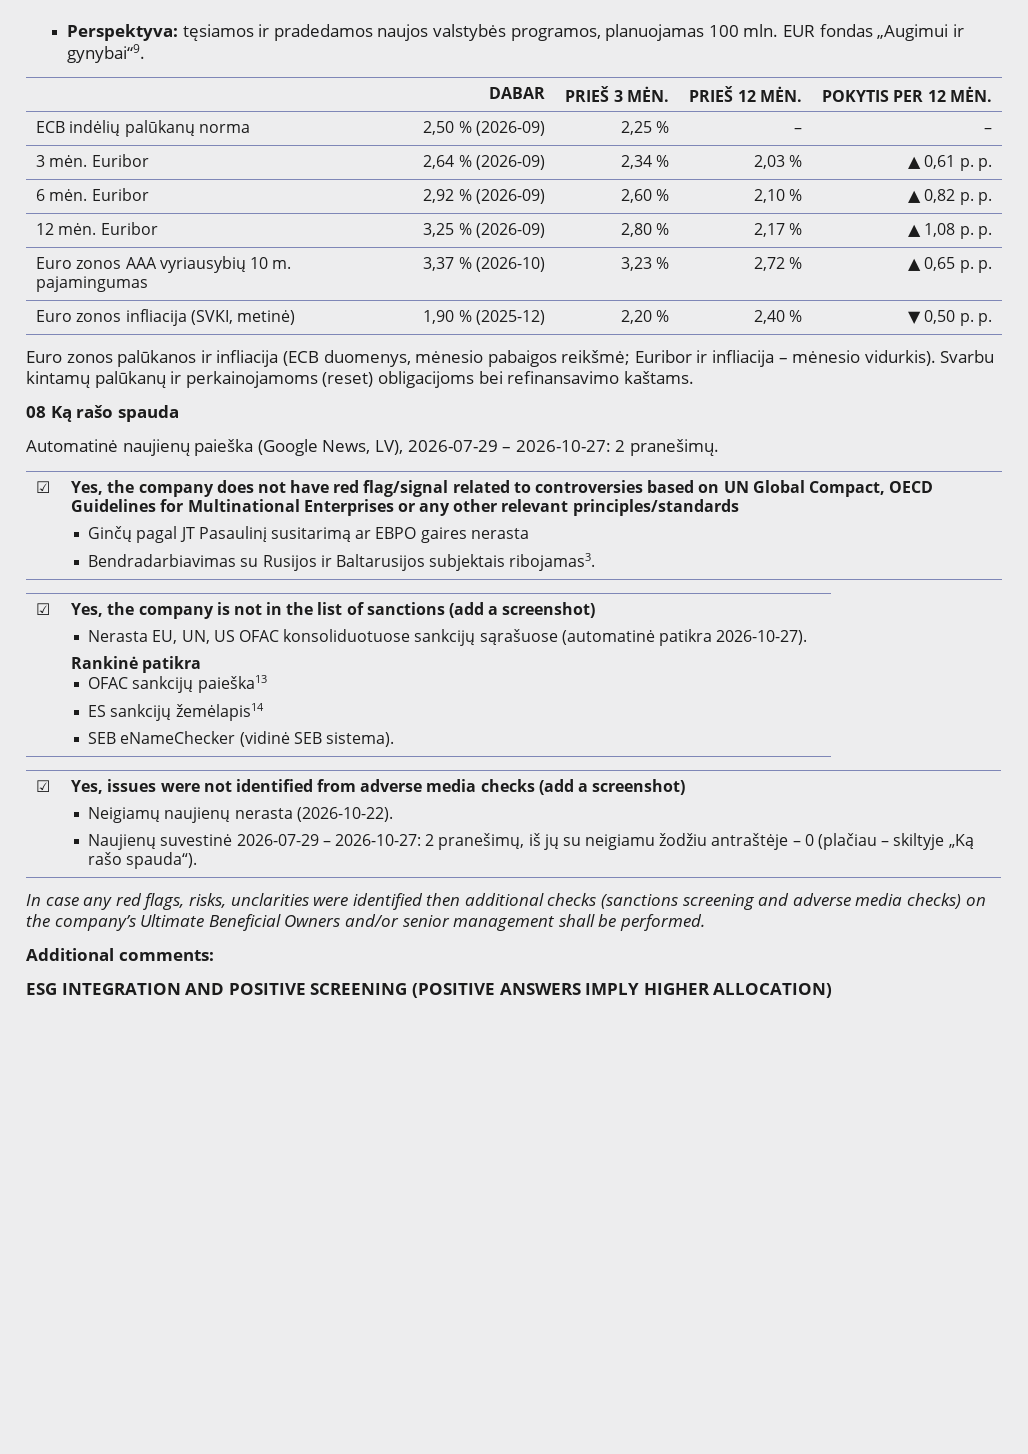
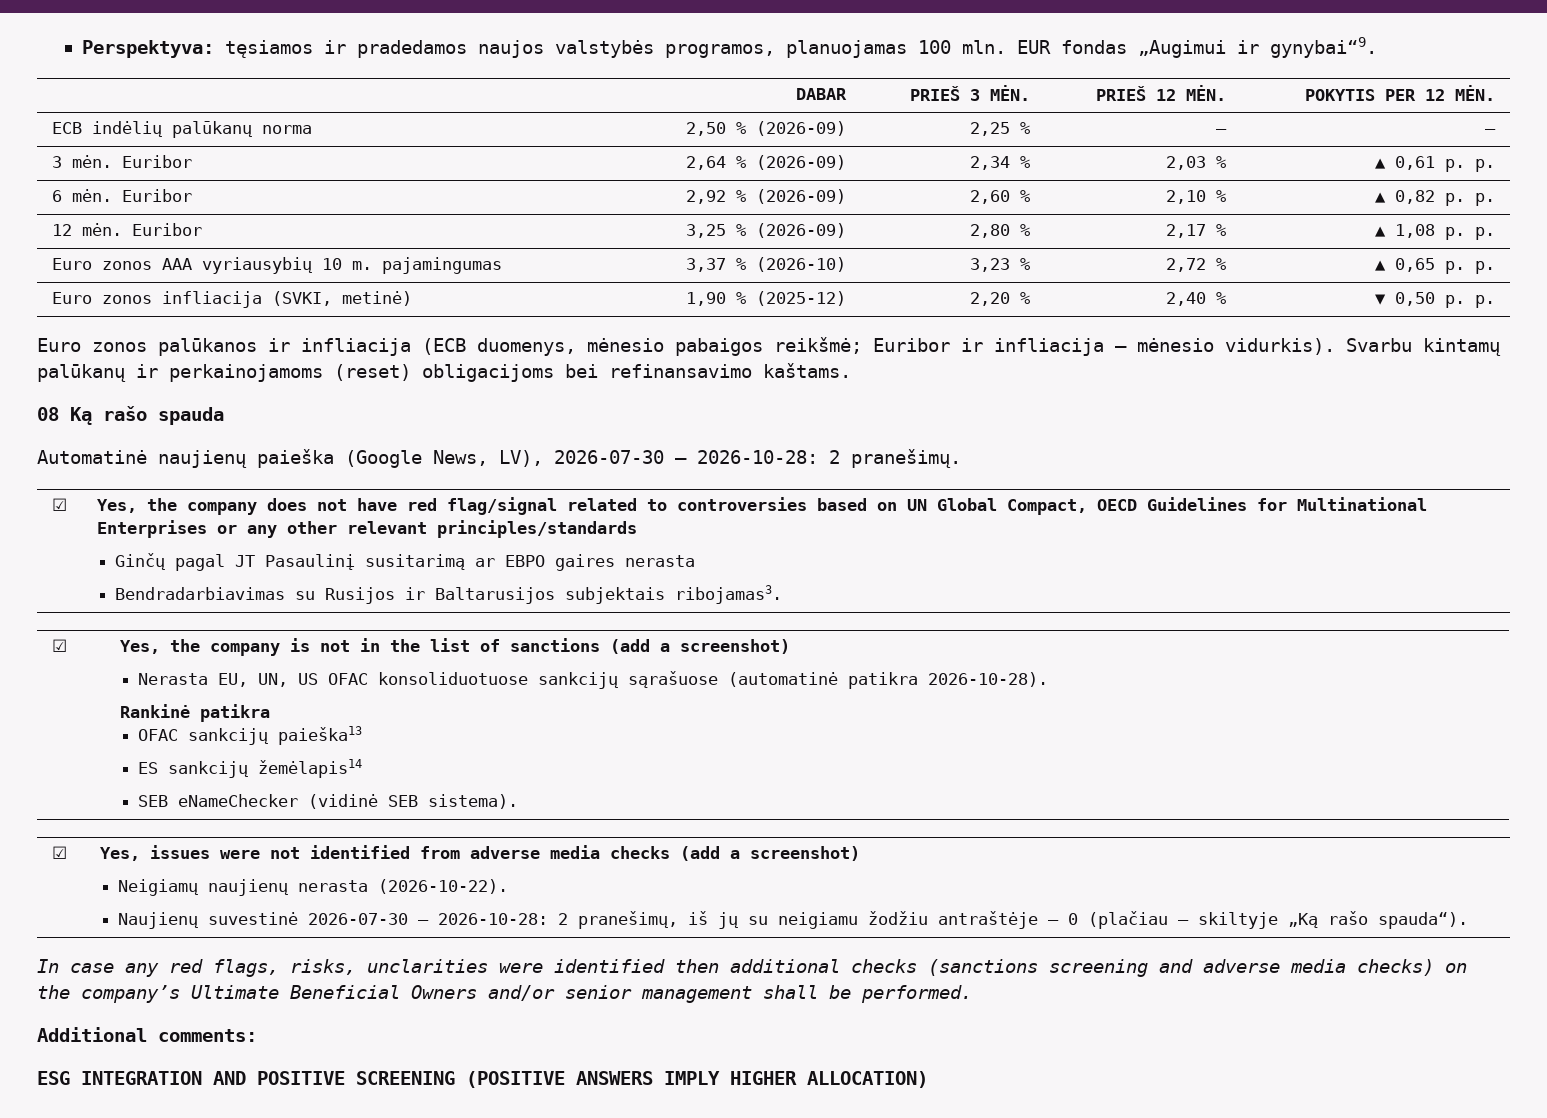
- Automatinė naujienų paieška (Google News, LV), 2026-07-29 – 2026-10-27: 2 pranešimų.
+ Automatinė naujienų paieška (Google News, LV), 2026-07-30 – 2026-10-28: 2 pranešimų.
  ☑ | Yes, the company is not in the list of sanctions (add a screenshot)
- Nerasta EU, UN, US OFAC konsoliduotuose sankcijų sąrašuose (automatinė patikra 2026-10-27).
+ Nerasta EU, UN, US OFAC konsoliduotuose sankcijų sąrašuose (automatinė patikra 2026-10-28).
  ☑ | Yes, issues were not identified from adverse media checks (add a screenshot)
  Neigiamų naujienų nerasta (2026-10-22).
- Naujienų suvestinė 2026-07-29 – 2026-10-27: 2 pranešimų, iš jų su neigiamu žodžiu antraštėje – 0 (plačiau – skiltyje „Ką rašo spauda“).
+ Naujienų suvestinė 2026-07-30 – 2026-10-28: 2 pranešimų, iš jų su neigiamu žodžiu antraštėje – 0 (plačiau – skiltyje „Ką rašo spauda“).

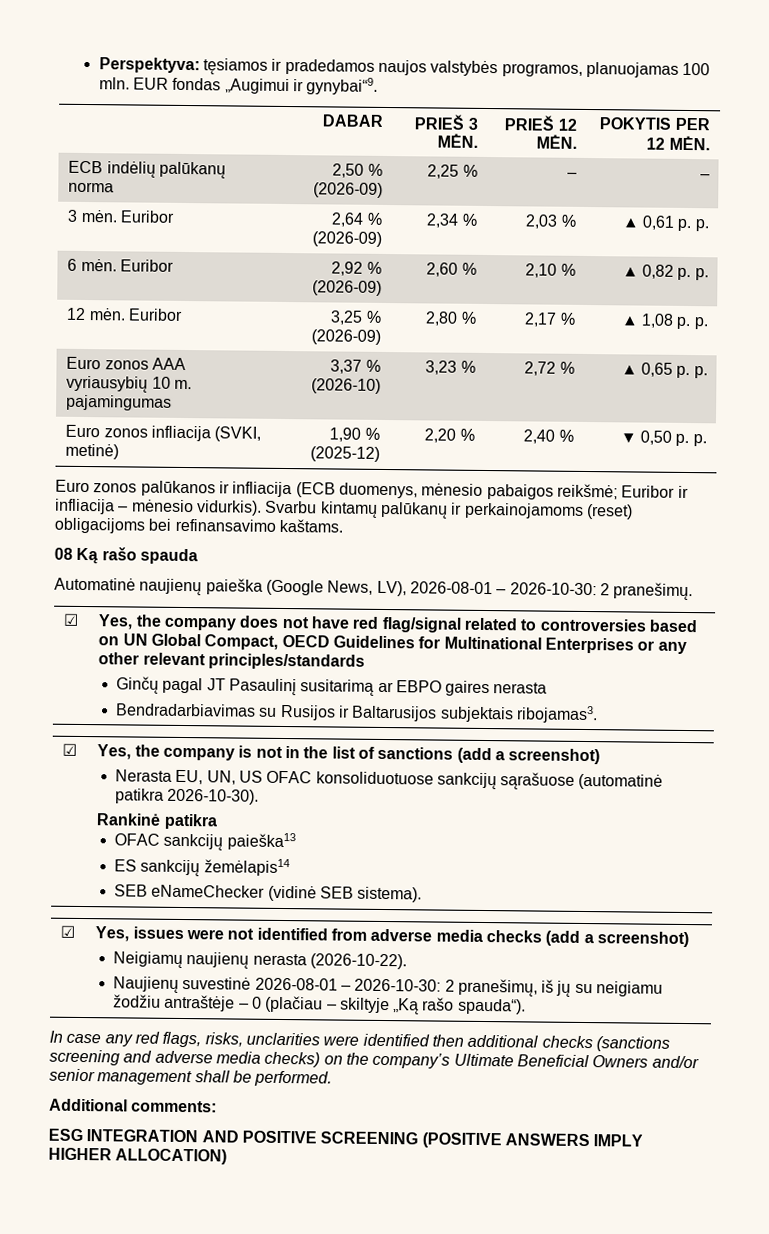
- Automatinė naujienų paieška (Google News, LV), 2026-07-30 – 2026-10-28: 2 pranešimų.
+ Automatinė naujienų paieška (Google News, LV), 2026-08-01 – 2026-10-30: 2 pranešimų.
  ☑ | Yes, the company is not in the list of sanctions (add a screenshot)
- Nerasta EU, UN, US OFAC konsoliduotuose sankcijų sąrašuose (automatinė patikra 2026-10-28).
+ Nerasta EU, UN, US OFAC konsoliduotuose sankcijų sąrašuose (automatinė patikra 2026-10-30).
  ☑ | Yes, issues were not identified from adverse media checks (add a screenshot)
  Neigiamų naujienų nerasta (2026-10-22).
- Naujienų suvestinė 2026-07-30 – 2026-10-28: 2 pranešimų, iš jų su neigiamu žodžiu antraštėje – 0 (plačiau – skiltyje „Ką rašo spauda“).
+ Naujienų suvestinė 2026-08-01 – 2026-10-30: 2 pranešimų, iš jų su neigiamu žodžiu antraštėje – 0 (plačiau – skiltyje „Ką rašo spauda“).

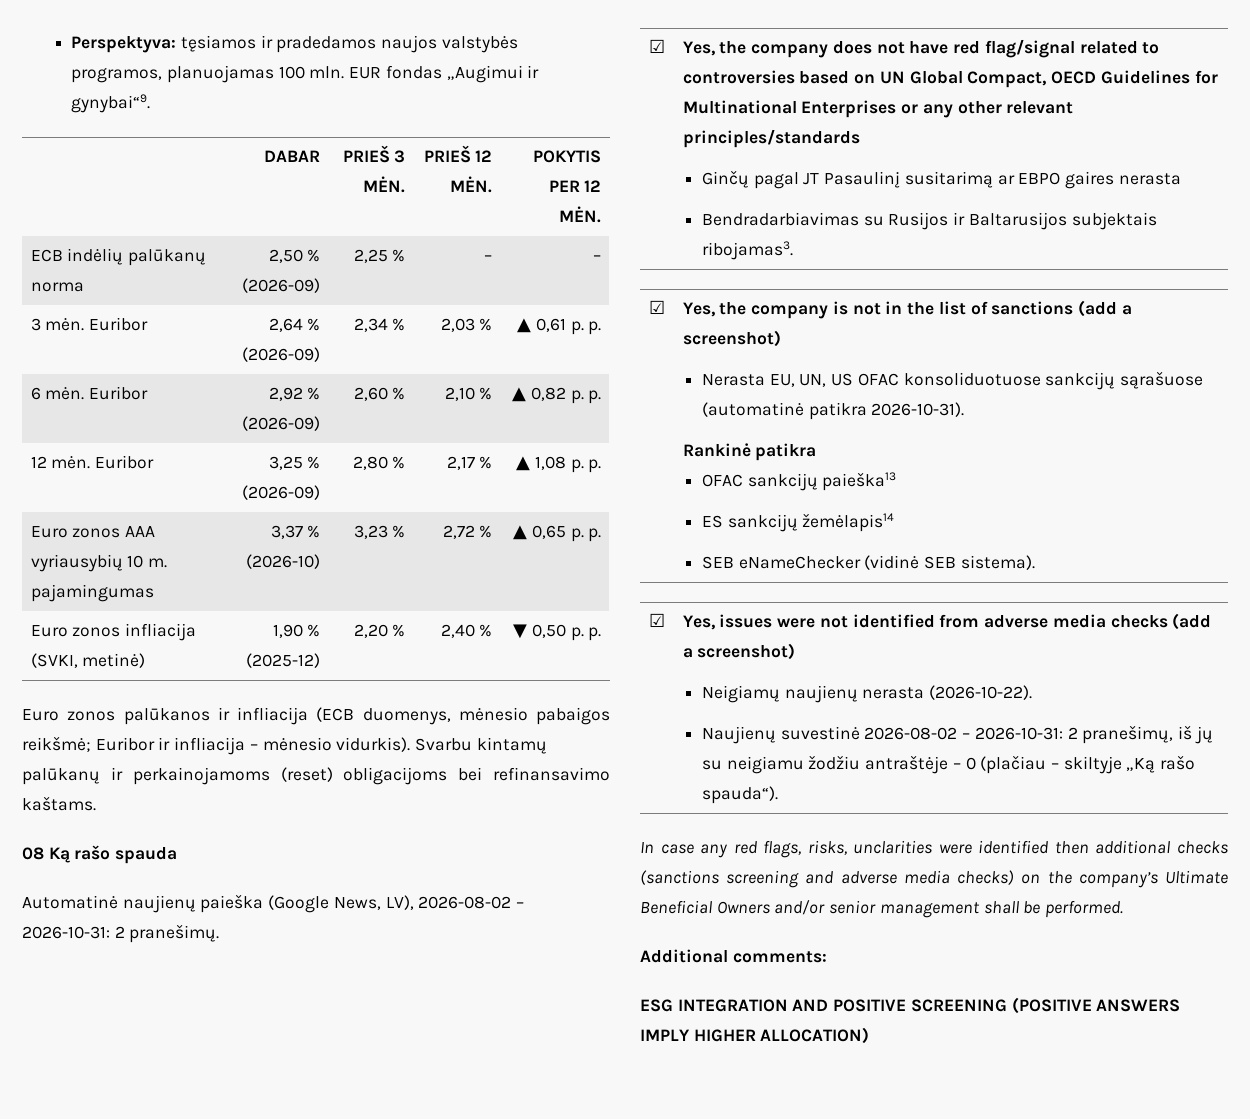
- Automatinė naujienų paieška (Google News, LV), 2026-08-01 – 2026-10-30: 2 pranešimų.
+ Automatinė naujienų paieška (Google News, LV), 2026-08-02 – 2026-10-31: 2 pranešimų.
  ☑ | Yes, the company is not in the list of sanctions (add a screenshot)
- Nerasta EU, UN, US OFAC konsoliduotuose sankcijų sąrašuose (automatinė patikra 2026-10-30).
+ Nerasta EU, UN, US OFAC konsoliduotuose sankcijų sąrašuose (automatinė patikra 2026-10-31).
  ☑ | Yes, issues were not identified from adverse media checks (add a screenshot)
  Neigiamų naujienų nerasta (2026-10-22).
- Naujienų suvestinė 2026-08-01 – 2026-10-30: 2 pranešimų, iš jų su neigiamu žodžiu antraštėje – 0 (plačiau – skiltyje „Ką rašo spauda“).
+ Naujienų suvestinė 2026-08-02 – 2026-10-31: 2 pranešimų, iš jų su neigiamu žodžiu antraštėje – 0 (plačiau – skiltyje „Ką rašo spauda“).

